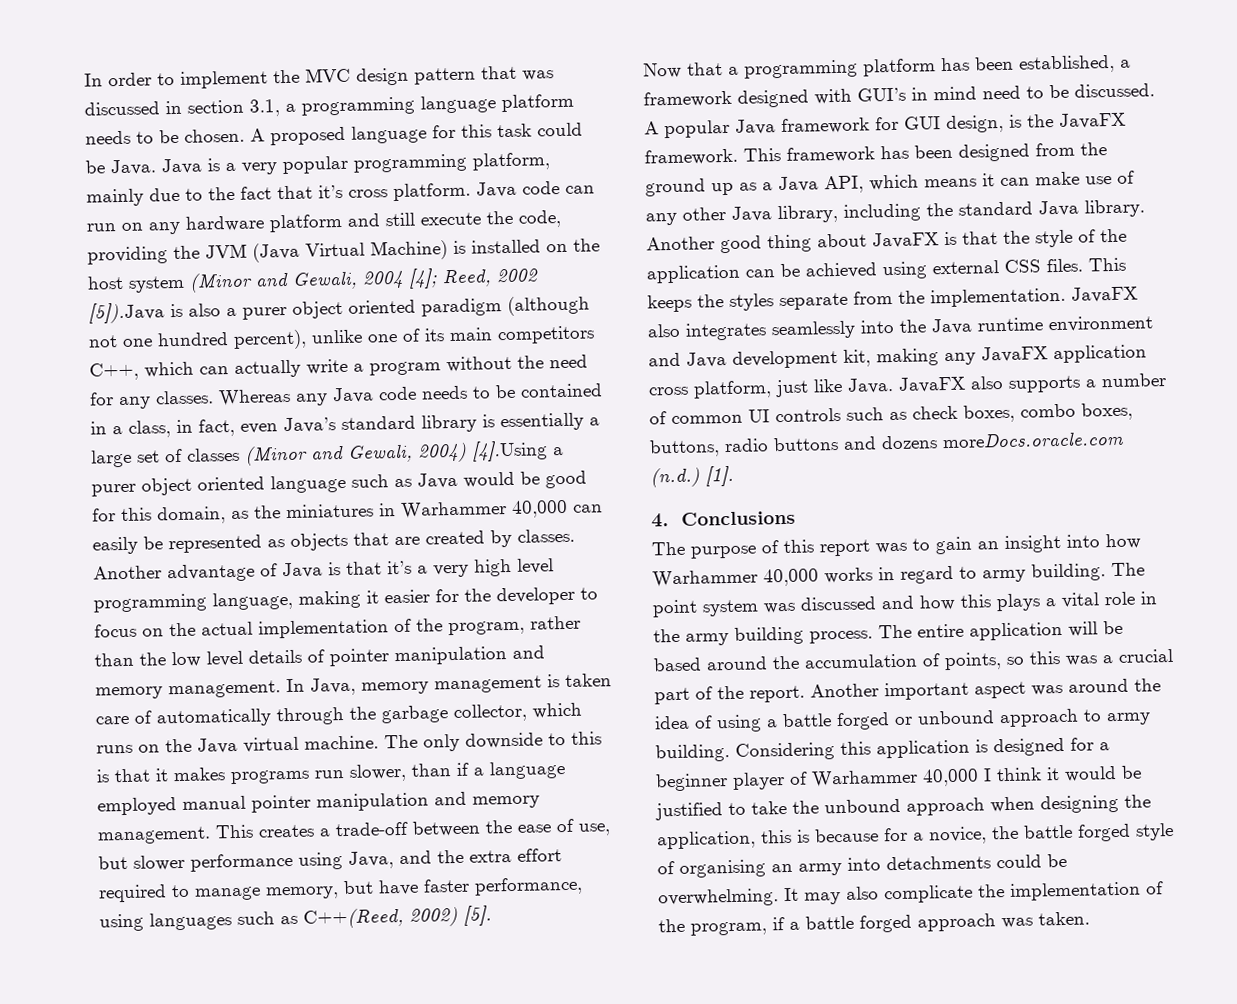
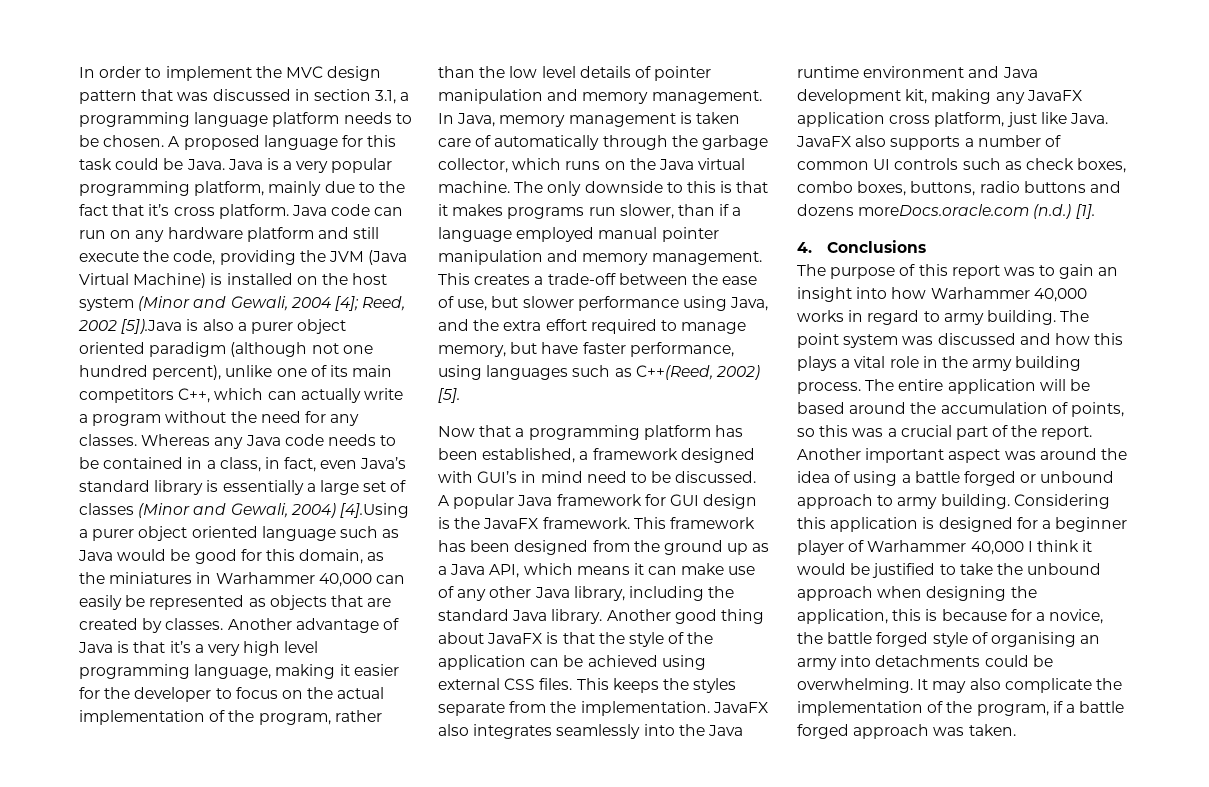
- A popular Java framework for GUI design, is the JavaFX framework.
+ A popular Java framework for GUI design is the JavaFX framework.

